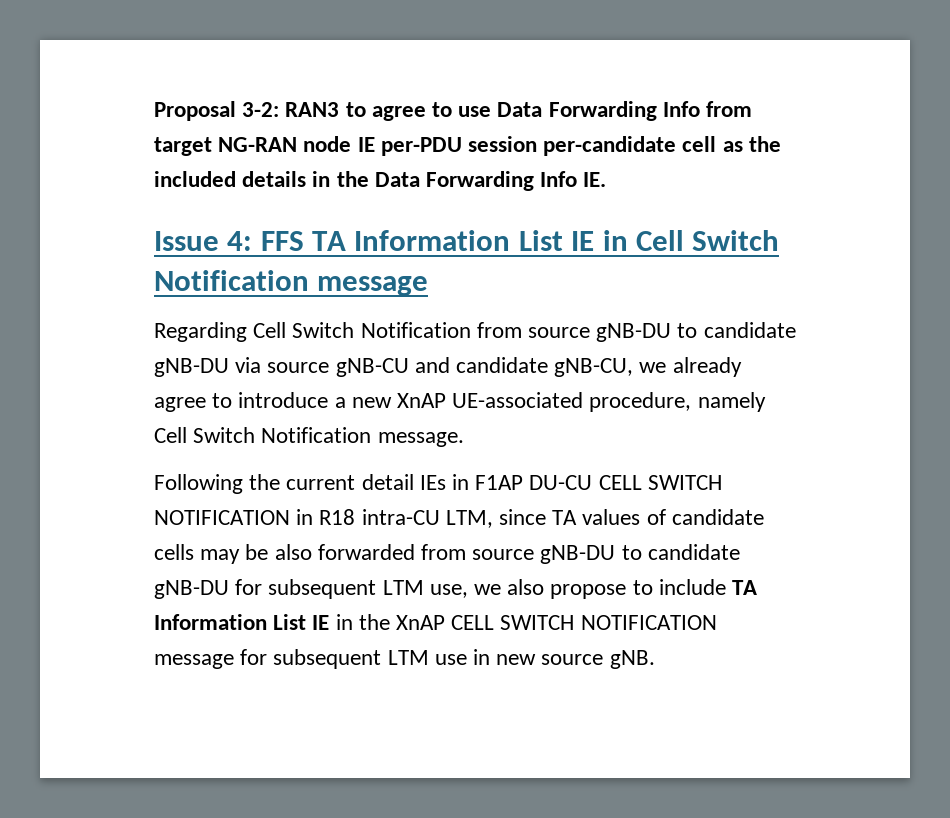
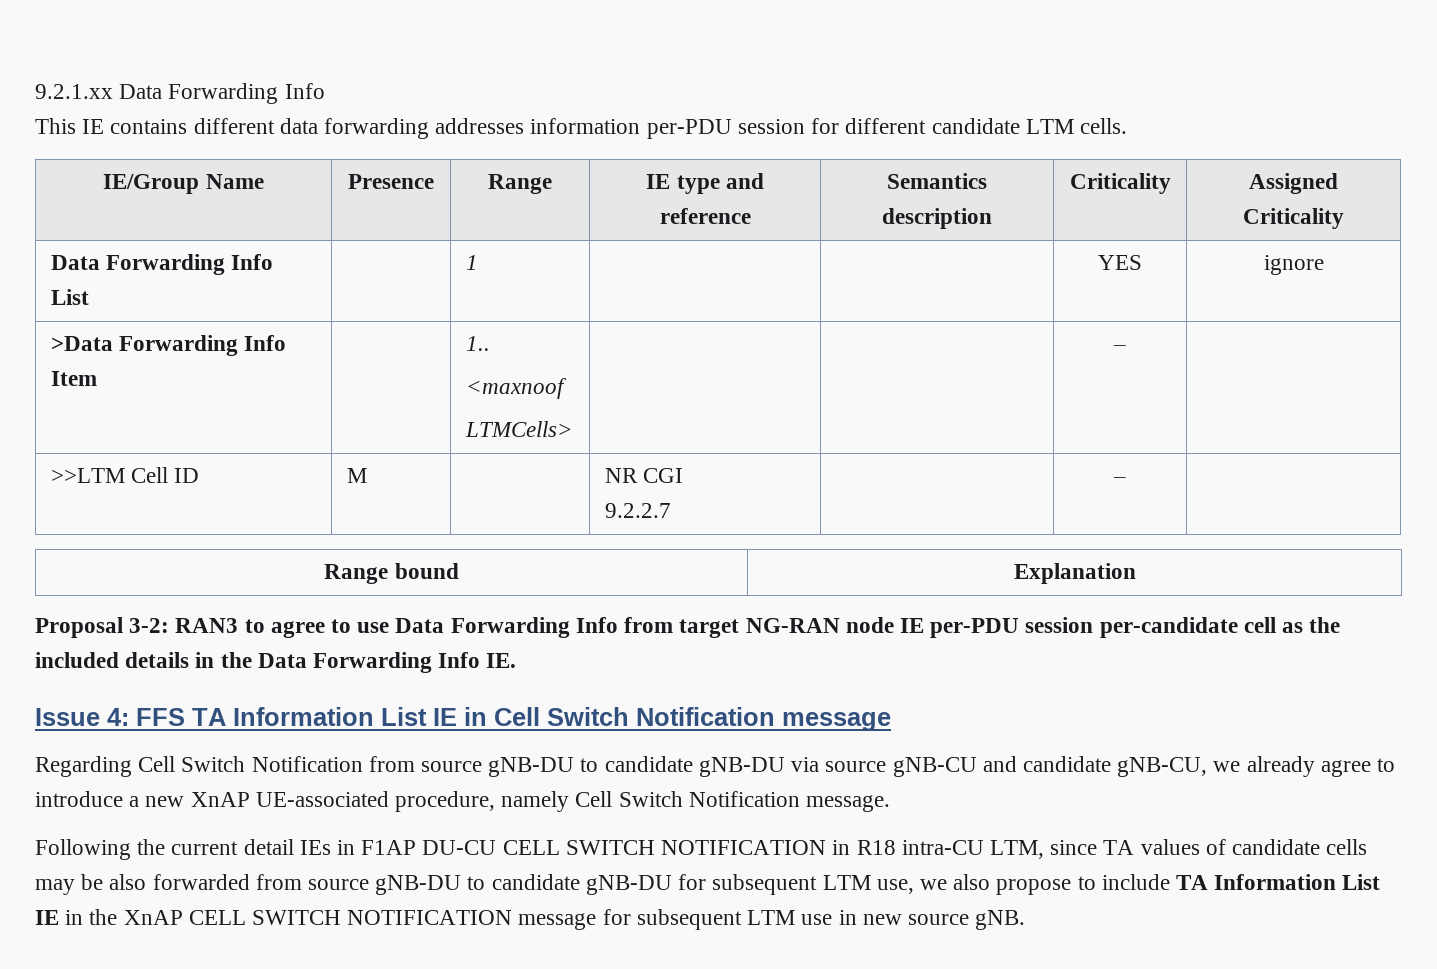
+ 9.2.1.xx Data Forwarding Info
+ This IE contains different data forwarding addresses information per-PDU session for different candidate LTM cells.
+ IE/Group Name | Presence | Range | IE type and reference | Semantics description | Criticality | Assigned Criticality
+ Data Forwarding Info List | | 1 | | | YES | ignore
+ >Data Forwarding Info Item | | 1..
+ <maxnoof
+ LTMCells> | | | – |
+ >>LTM Cell ID | M | | NR CGI
+ 9.2.2.7 | | – |
+ Range bound | Explanation

